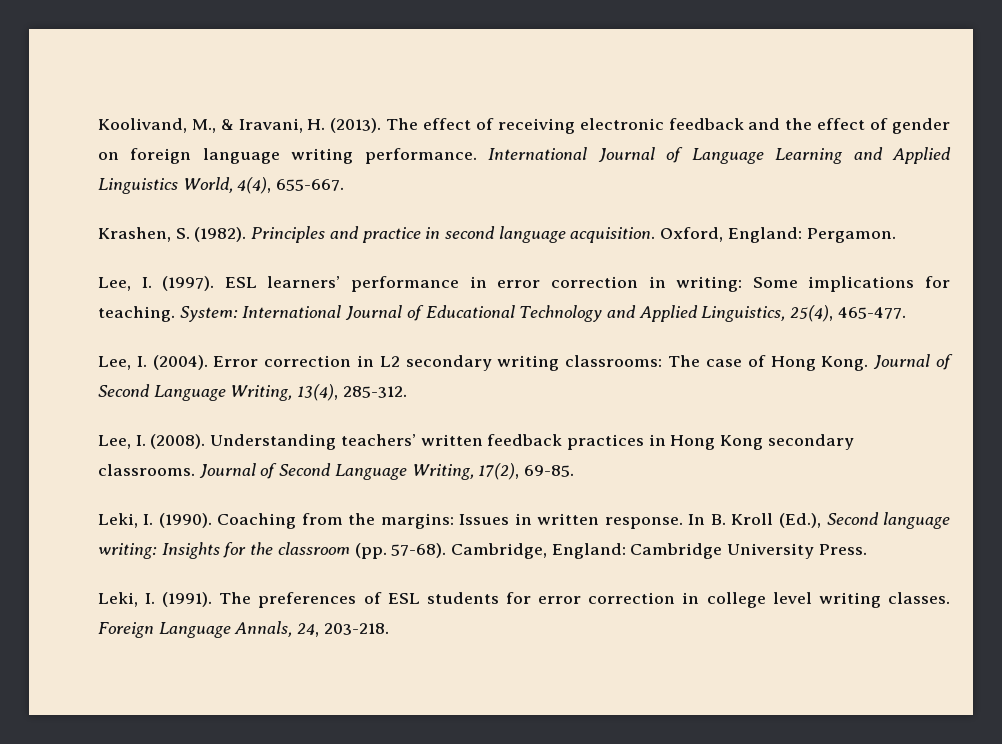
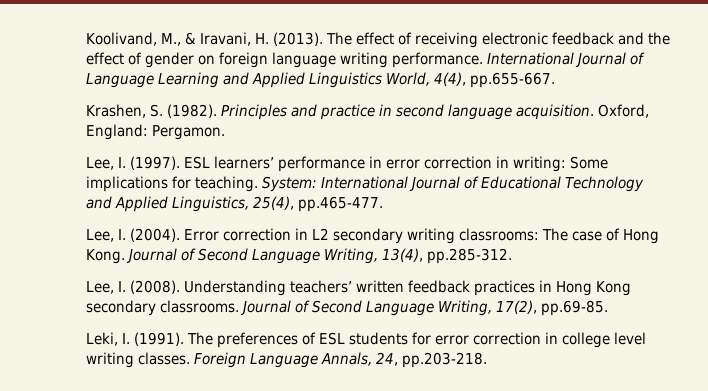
- International Journal of Language Learning and Applied Linguistics World, 4(4), 655-667.
+ International Journal of Language Learning and Applied Linguistics World, 4(4), pp.655-667.
- System: International Journal of Educational Technology and Applied Linguistics, 25(4), 465-477.
+ System: International Journal of Educational Technology and Applied Linguistics, 25(4), pp.465-477.
- Journal of Second Language Writing, 13(4), 285-312.
+ Journal of Second Language Writing, 13(4), pp.285-312.
- Journal of Second Language Writing, 17(2), 69-85.
- Leki, I. (1990). Coaching from the margins: Issues in written response. In B. Kroll (Ed.), Second language writing: Insights for the classroom (pp. 57-68). Cambridge, England: Cambridge University Press.
+ Journal of Second Language Writing, 17(2), pp.69-85.
- Foreign Language Annals, 24, 203-218.
+ Foreign Language Annals, 24, pp.203-218.

